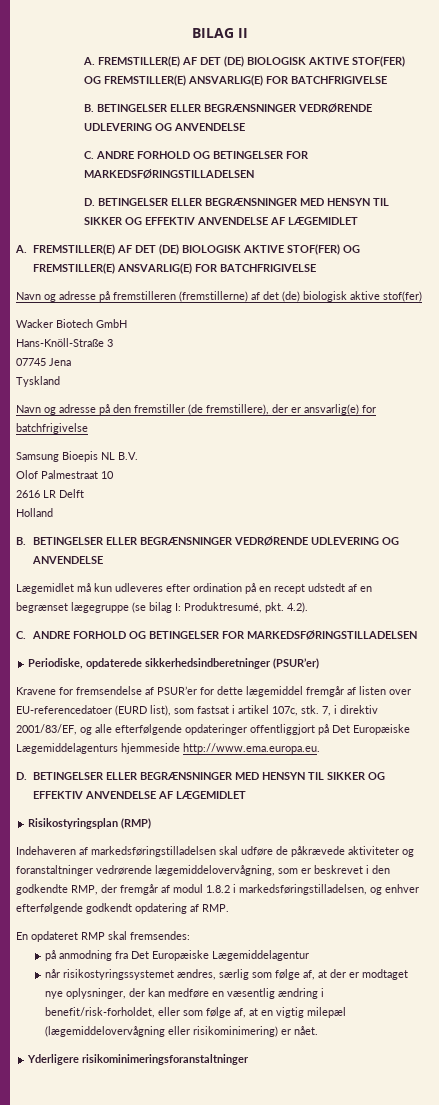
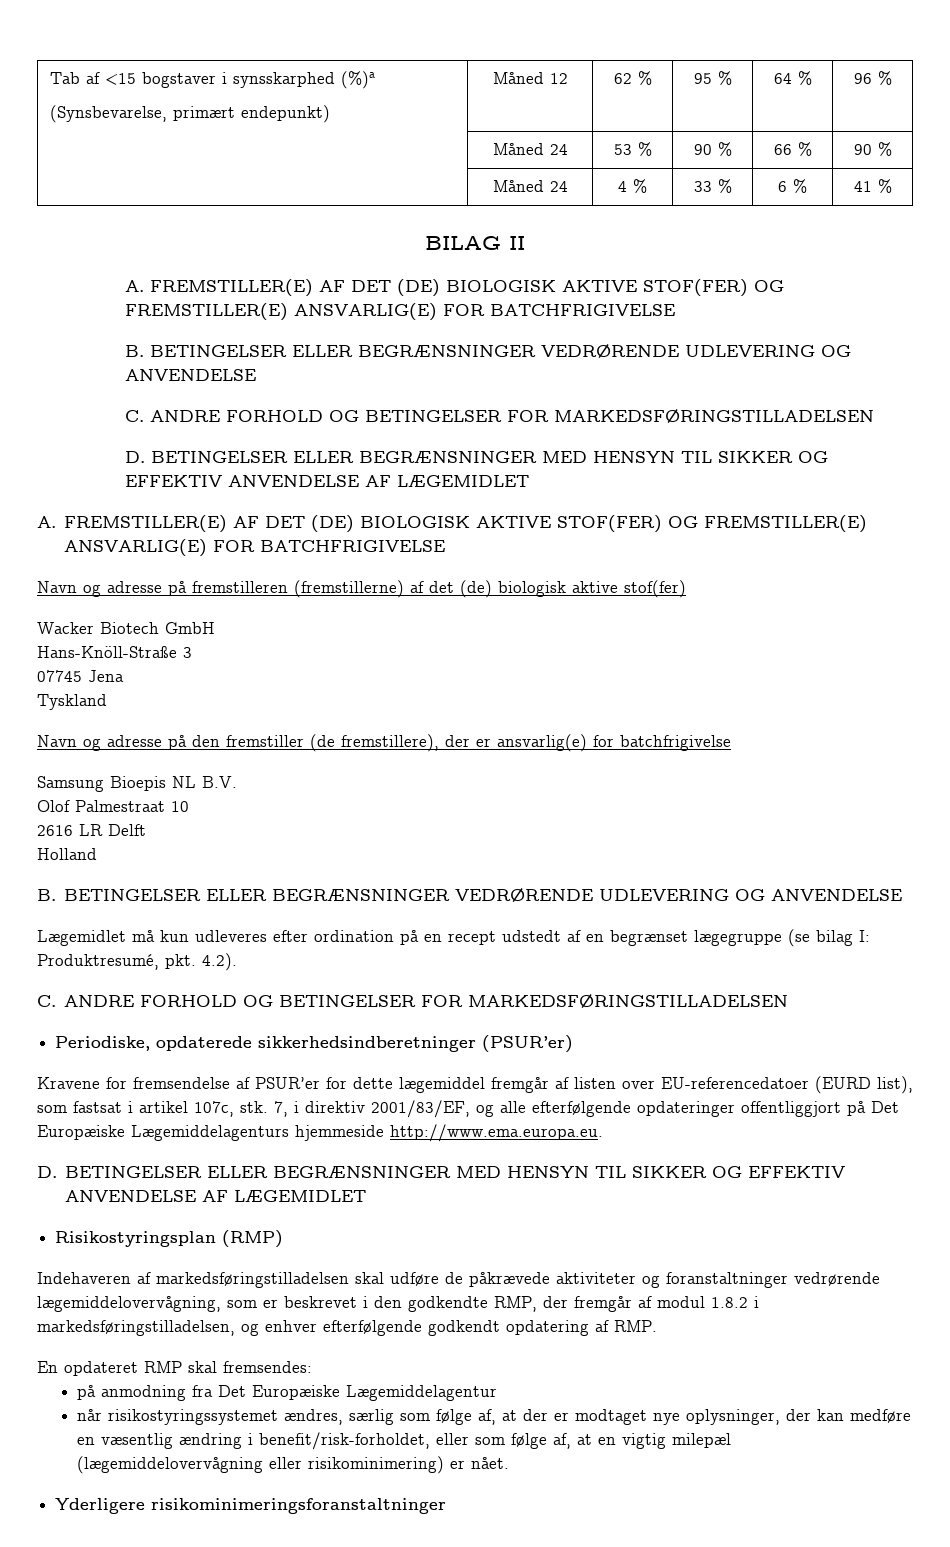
+ Tab af <15 bogstaver i synsskarphed (%)a
+ (Synsbevarelse, primært endepunkt) | Måned 12 | 62 % | 95 % | 64 % | 96 %
+ | Måned 24 | 53 % | 90 % | 66 % | 90 %
+ | Måned 24 | 4 % | 33 % | 6 % | 41 %

